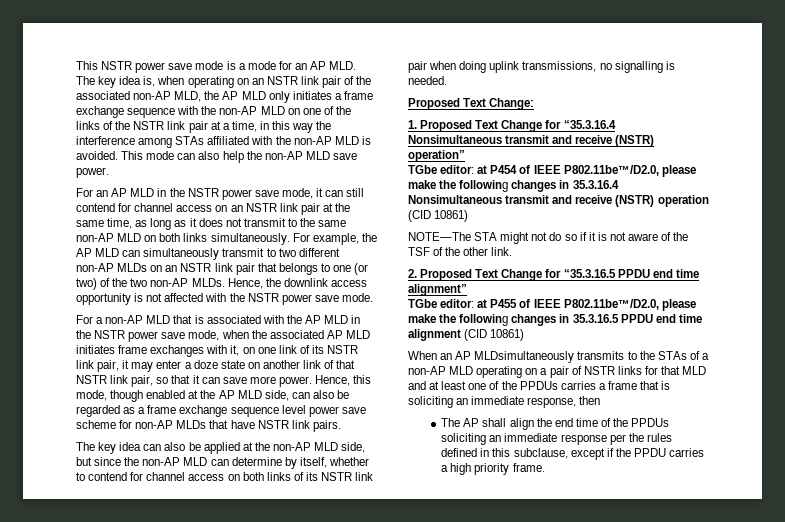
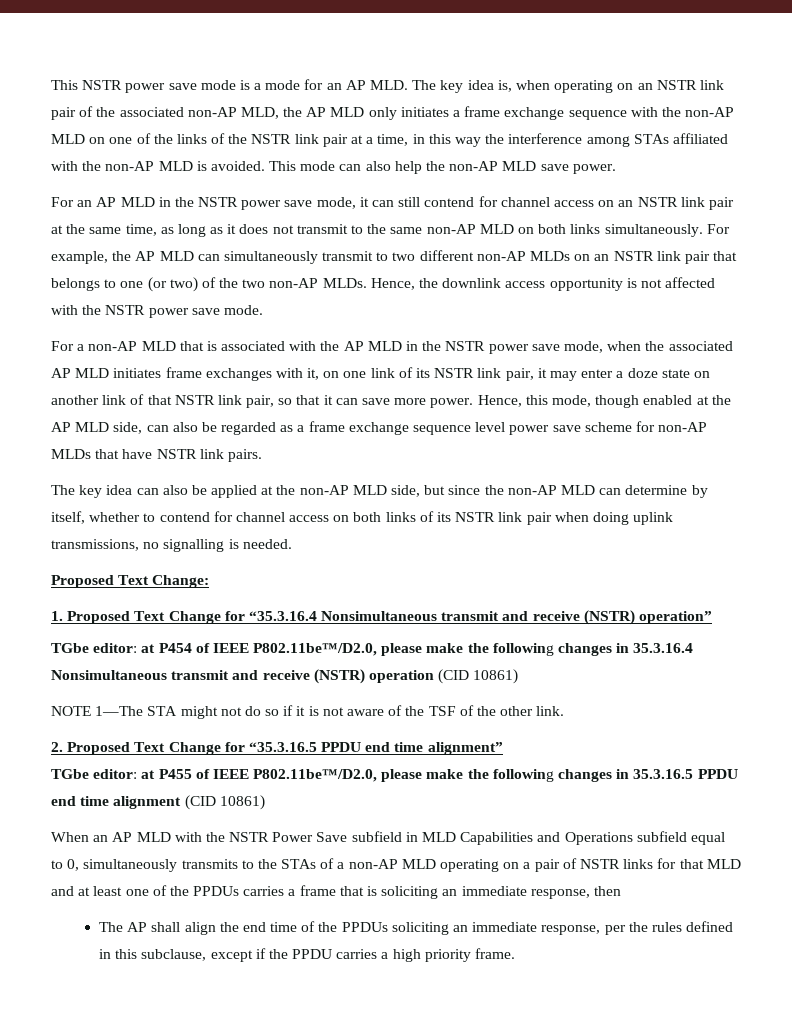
- NOTE—The STA might not do so if it is not aware of the TSF of the other link.
+ NOTE 1—The STA might not do so if it is not aware of the TSF of the other link.
- When an AP MLDsimultaneously transmits to the STAs of a non-AP MLD operating on a pair of NSTR links for that MLD and at least one of the PPDUs carries a frame that is soliciting an immediate response, then
+ When an AP MLD with the NSTR Power Save subfield in MLD Capabilities and Operations subfield equal to 0, simultaneously transmits to the STAs of a non-AP MLD operating on a pair of NSTR links for that MLD and at least one of the PPDUs carries a frame that is soliciting an immediate response, then
- The AP shall align the end time of the PPDUs soliciting an immediate response per the rules defined in this subclause, except if the PPDU carries a high priority frame.
+ The AP shall align the end time of the PPDUs soliciting an immediate response, per the rules defined in this subclause, except if the PPDU carries a high priority frame.

